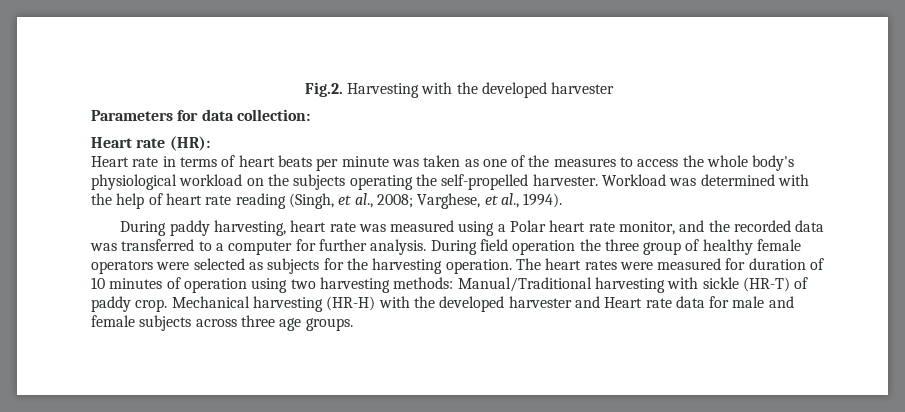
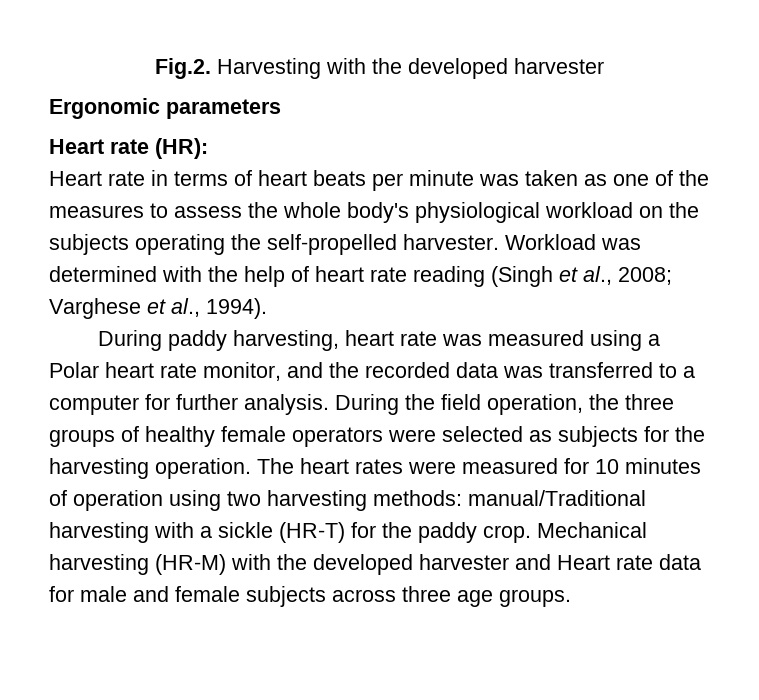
- Parameters for data collection:
+ Ergonomic parameters
- Heart rate in terms of heart beats per minute was taken as one of the measures to access the whole body's physiological workload on the subjects operating the self-propelled harvester.
+ Heart rate in terms of heart beats per minute was taken as one of the measures to assess the whole body's physiological workload on the subjects operating the self-propelled harvester.
- Workload was determined with the help of heart rate reading (Singh, et al., 2008; Varghese, et al., 1994).
+ Workload was determined with the help of heart rate reading (Singh et al., 2008; Varghese et al., 1994).
- During field operation the three group of healthy female operators were selected as subjects for the harvesting operation.
+ During the field operation, the three groups of healthy female operators were selected as subjects for the harvesting operation.
- The heart rates were measured for duration of 10 minutes of operation using two harvesting methods: Manual/Traditional harvesting with sickle (HR-T) of paddy crop.
+ The heart rates were measured for 10 minutes of operation using two harvesting methods: manual/Traditional harvesting with a sickle (HR-T) for the paddy crop.
- Mechanical harvesting (HR-H) with the developed harvester and Heart rate data for male and female subjects across three age groups.
+ Mechanical harvesting (HR-M) with the developed harvester and Heart rate data for male and female subjects across three age groups.

